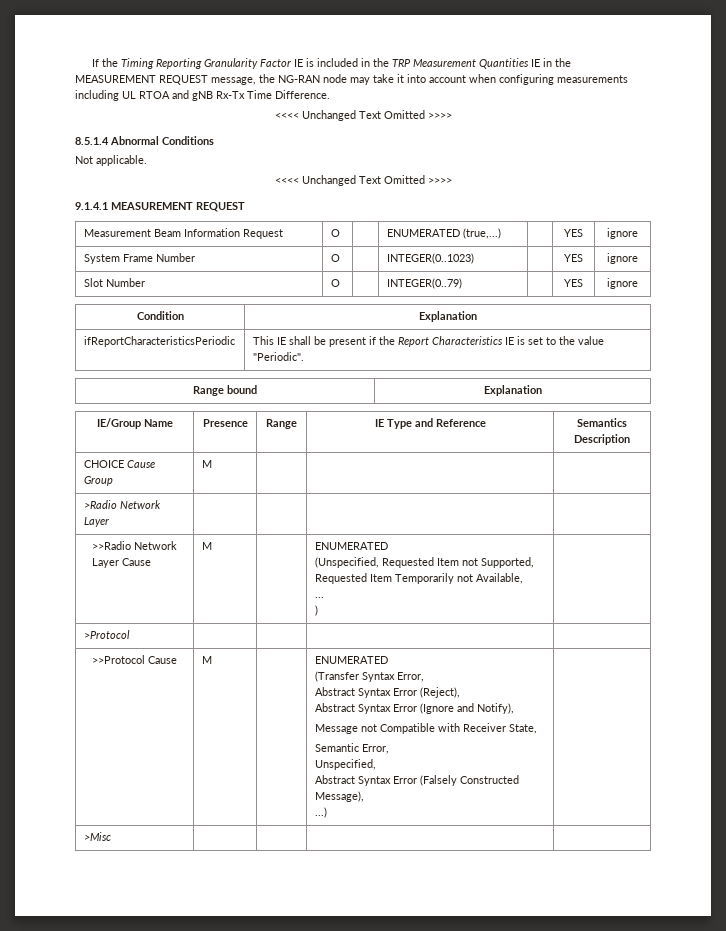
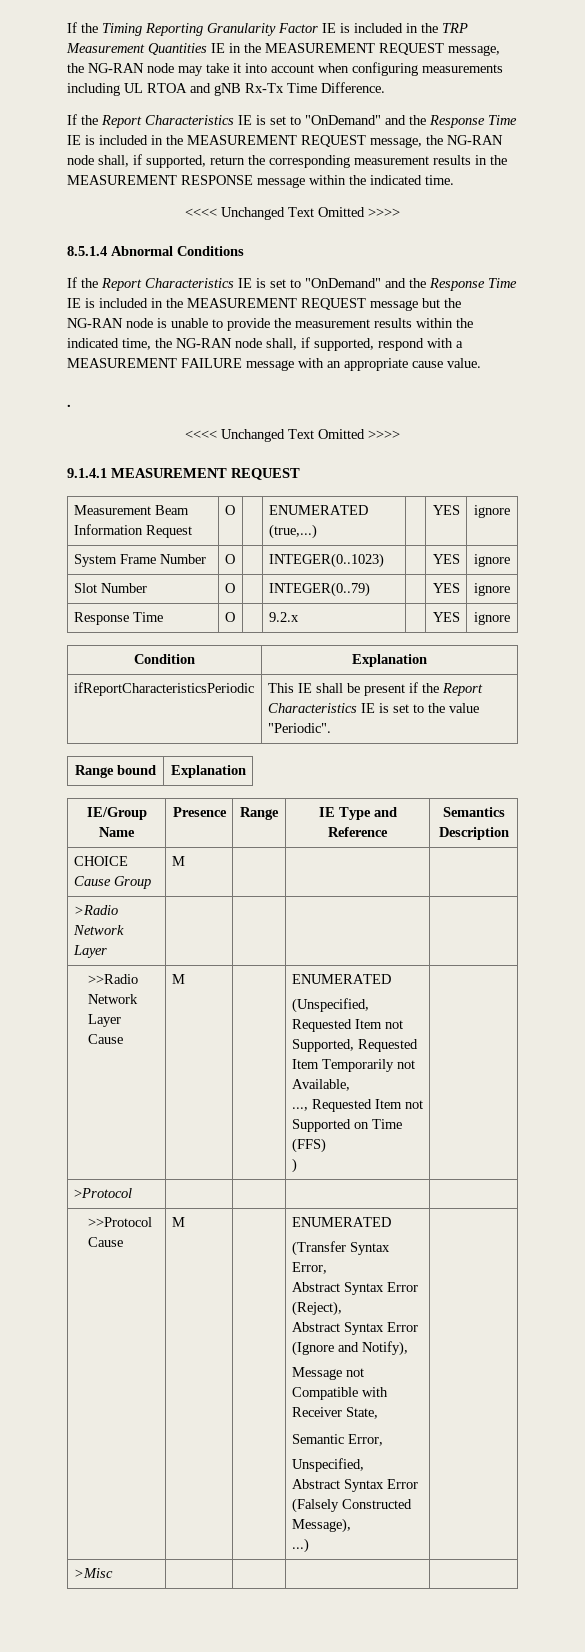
+ If the Report Characteristics IE is set to "OnDemand" and the Response Time IE is included in the MEASUREMENT REQUEST message, the NG-RAN node shall, if supported, return the corresponding measurement results in the MEASUREMENT RESPONSE message within the indicated time.
- Not applicable.
+ If the Report Characteristics IE is set to "OnDemand" and the Response Time IE is included in the MEASUREMENT REQUEST message but the NG-RAN node is unable to provide the measurement results within the indicated time, the NG-RAN node shall, if supported, respond with a MEASUREMENT FAILURE message with an appropriate cause value.
+ .
+ Response Time | O | | 9.2.x | | YES | ignore
  >>Radio Network Layer Cause | M | | ENUMERATED
  (Unspecified, Requested Item not Supported, Requested Item Temporarily not Available,
- ...
+ ..., Requested Item not Supported on Time (FFS)

